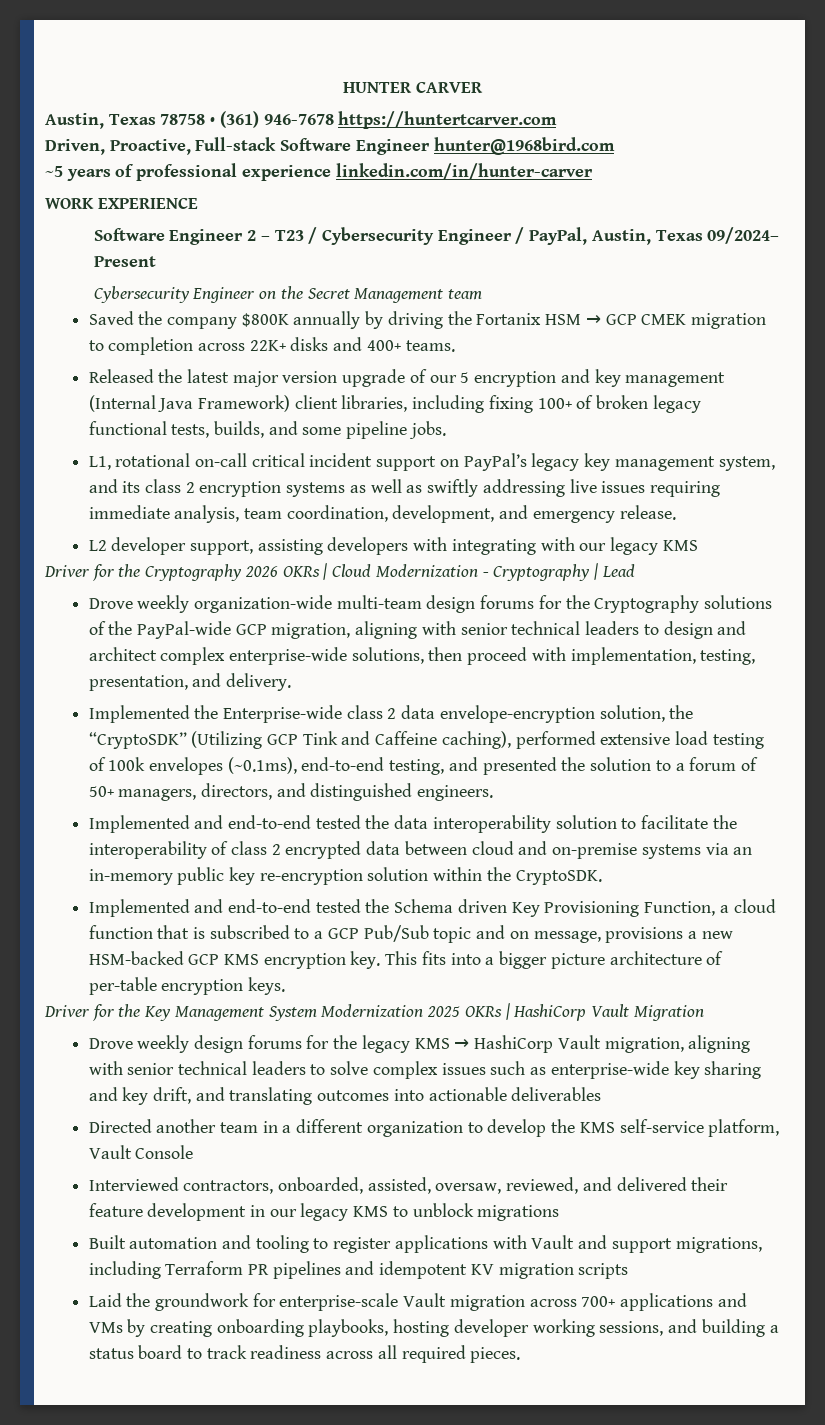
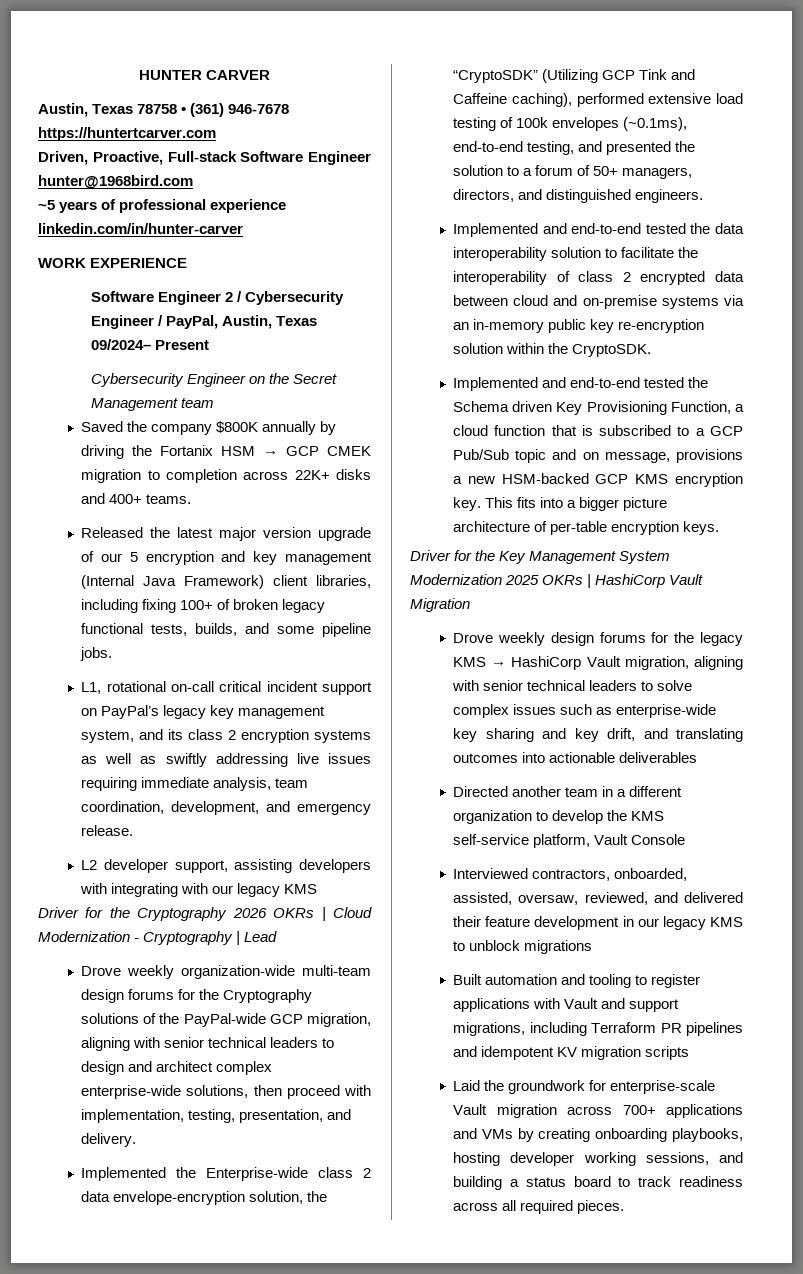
- Software Engineer 2 – T23 / Cybersecurity Engineer / PayPal, Austin, Texas 09/2024– Present
+ Software Engineer 2 / Cybersecurity Engineer / PayPal, Austin, Texas 09/2024– Present

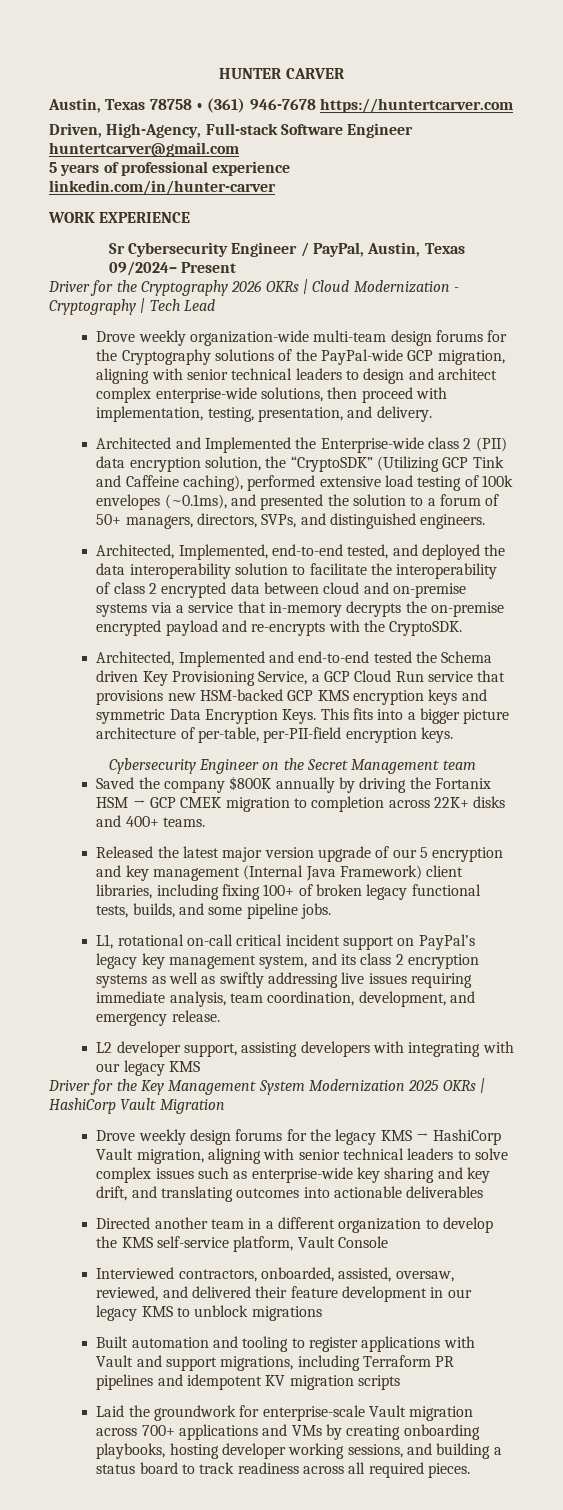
- Driven, Proactive, Full-stack Software Engineer hunter@1968bird.com
- ~5 years of professional experience linkedin.com/in/hunter-carver
+ Driven, High-Agency, Full-stack Software Engineer huntertcarver@gmail.com
+ 5 years of professional experience linkedin.com/in/hunter-carver
- Software Engineer 2 / Cybersecurity Engineer / PayPal, Austin, Texas 09/2024– Present
+ Sr Cybersecurity Engineer / PayPal, Austin, Texas 09/2024– Present
+ Driver for the Cryptography 2026 OKRs | Cloud Modernization - Cryptography | Tech Lead
+ Drove weekly organization-wide multi-team design forums for the Cryptography solutions of the PayPal-wide GCP migration, aligning with senior technical leaders to design and architect complex enterprise-wide solutions, then proceed with implementation, testing, presentation, and delivery.
+ Architected and Implemented the Enterprise-wide class 2 (PII) data encryption solution, the “CryptoSDK” (Utilizing GCP Tink and Caffeine caching), performed extensive load testing of 100k envelopes (~0.1ms), and presented the solution to a forum of 50+ managers, directors, SVPs, and distinguished engineers.
+ Architected, Implemented, end-to-end tested, and deployed the data interoperability solution to facilitate the interoperability of class 2 encrypted data between cloud and on-premise systems via a service that in-memory decrypts the on-premise encrypted payload and re-encrypts with the CryptoSDK.
+ Architected, Implemented and end-to-end tested the Schema driven Key Provisioning Service, a GCP Cloud Run service that provisions new HSM-backed GCP KMS encryption keys and symmetric Data Encryption Keys. This fits into a bigger picture architecture of per-table, per-PII-field encryption keys.
- Driver for the Cryptography 2026 OKRs | Cloud Modernization - Cryptography | Lead
- Drove weekly organization-wide multi-team design forums for the Cryptography solutions of the PayPal-wide GCP migration, aligning with senior technical leaders to design and architect complex enterprise-wide solutions, then proceed with implementation, testing, presentation, and delivery.
- Implemented the Enterprise-wide class 2 data envelope-encryption solution, the “CryptoSDK” (Utilizing GCP Tink and Caffeine caching), performed extensive load testing of 100k envelopes (~0.1ms), end-to-end testing, and presented the solution to a forum of 50+ managers, directors, and distinguished engineers.
- Implemented and end-to-end tested the data interoperability solution to facilitate the interoperability of class 2 encrypted data between cloud and on-premise systems via an in-memory public key re-encryption solution within the CryptoSDK.
- Implemented and end-to-end tested the Schema driven Key Provisioning Function, a cloud function that is subscribed to a GCP Pub/Sub topic and on message, provisions a new HSM-backed GCP KMS encryption key. This fits into a bigger picture architecture of per-table encryption keys.

